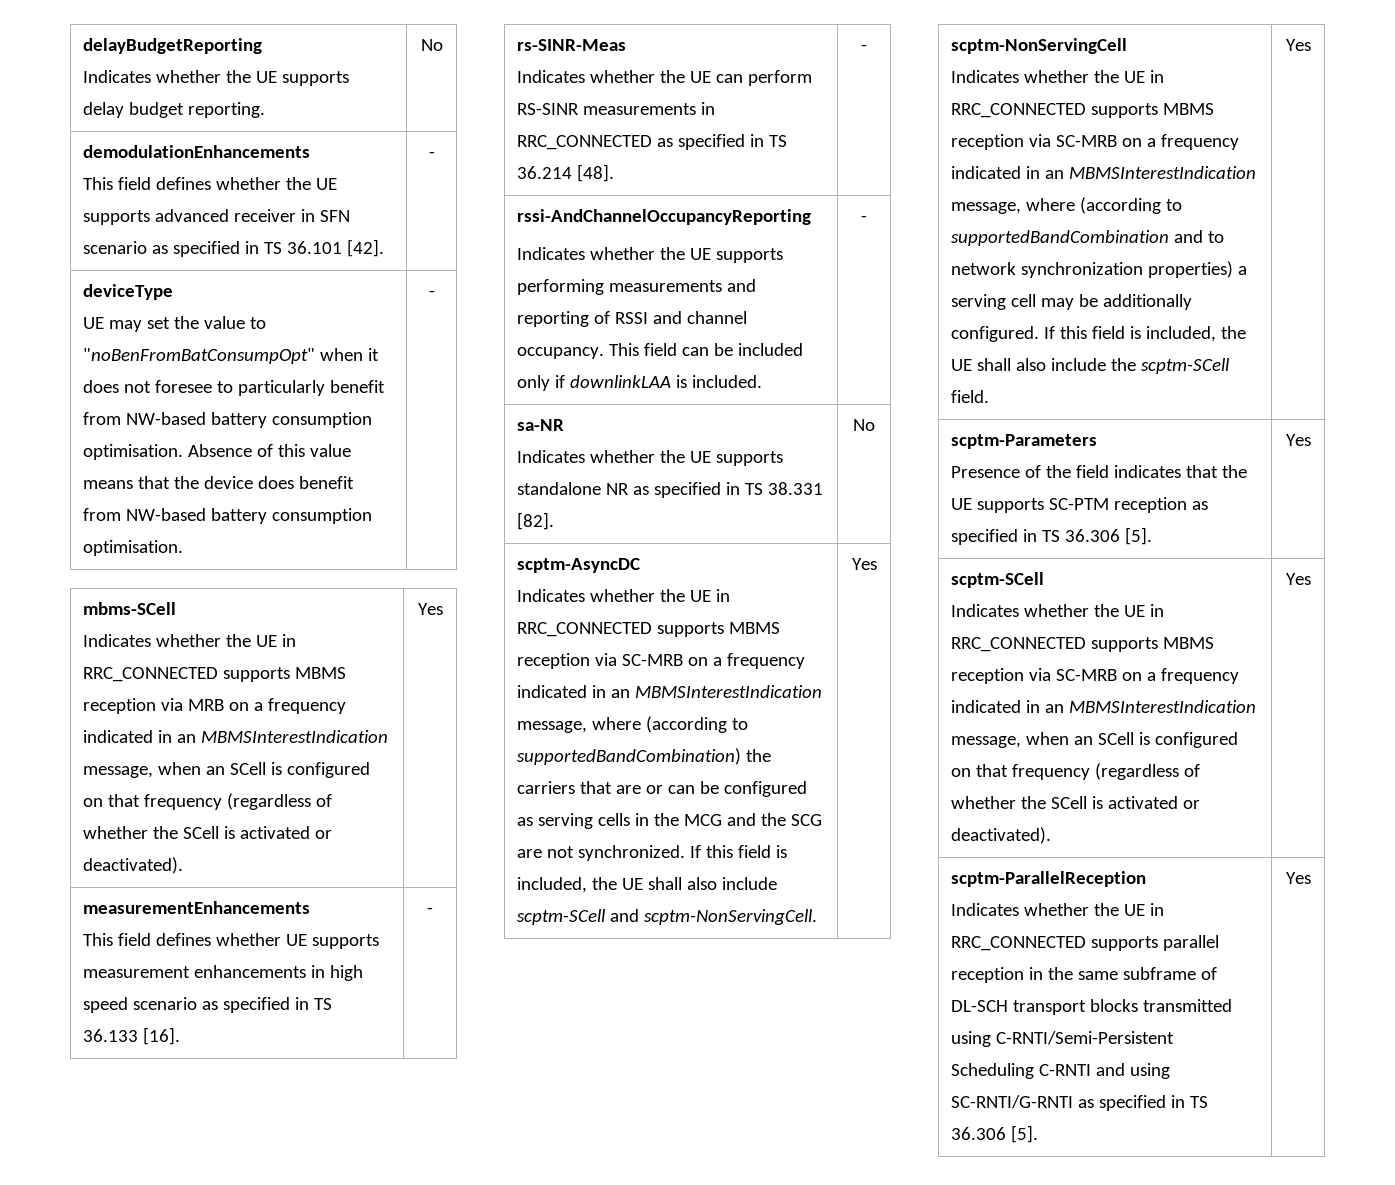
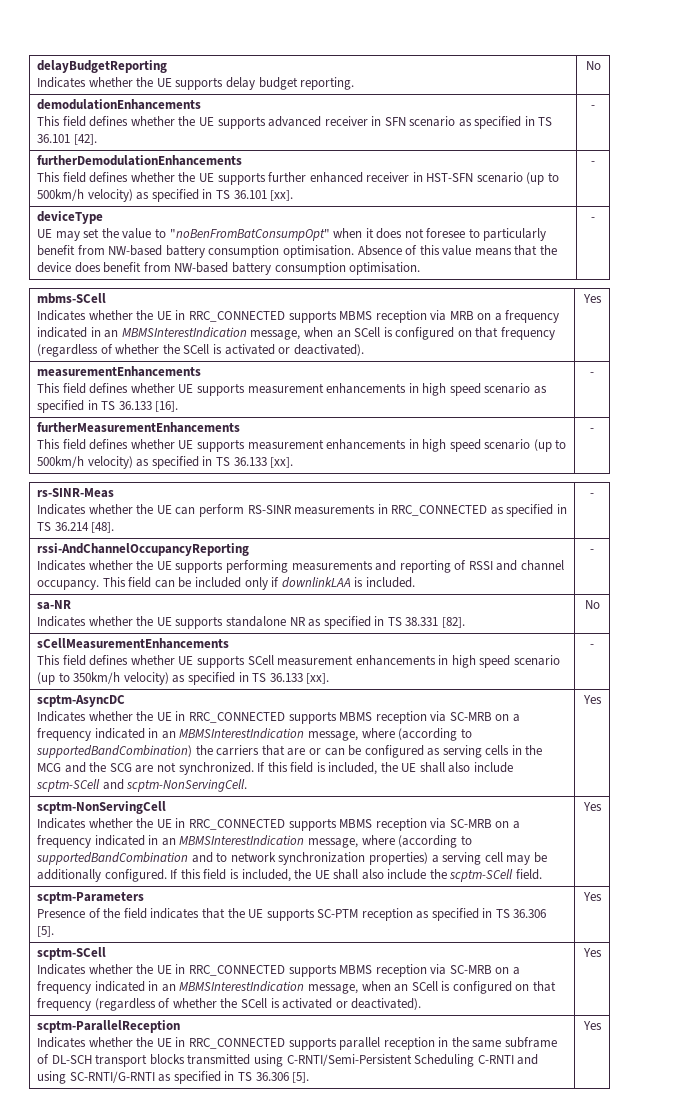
+ furtherDemodulationEnhancements
+ This field defines whether the UE supports further enhanced receiver in HST-SFN scenario (up to 500km/h velocity) as specified in TS 36.101 [xx]. | -
+ furtherMeasurementEnhancements
+ This field defines whether UE supports measurement enhancements in high speed scenario (up to 500km/h velocity) as specified in TS 36.133 [xx]. | -
+ sCellMeasurementEnhancements
+ This field defines whether UE supports SCell measurement enhancements in high speed scenario (up to 350km/h velocity) as specified in TS 36.133 [xx]. | -

